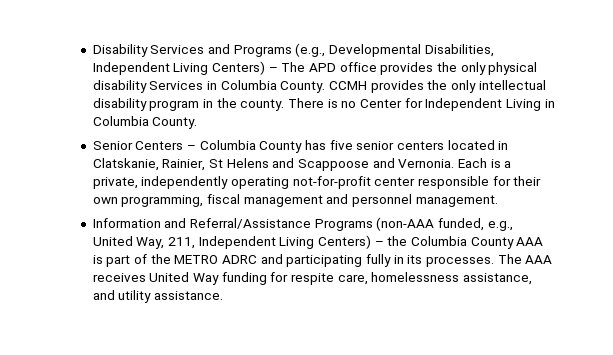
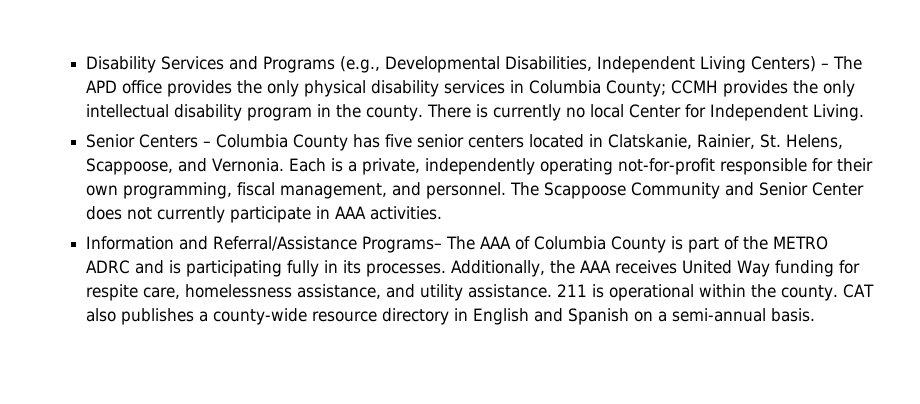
- Disability Services and Programs (e.g., Developmental Disabilities, Independent Living Centers) – The APD office provides the only physical disability Services in Columbia County. CCMH provides the only intellectual disability program in the county.
+ Disability Services and Programs (e.g., Developmental Disabilities, Independent Living Centers) – The APD office provides the only physical disability services in Columbia County; CCMH provides the only intellectual disability program in the county.
- There is no Center for Independent Living in Columbia County.
+ There is currently no local Center for Independent Living.
- Senior Centers – Columbia County has five senior centers located in Clatskanie, Rainier, St Helens and Scappoose and Vernonia.
+ Senior Centers – Columbia County has five senior centers located in Clatskanie, Rainier, St. Helens, Scappoose, and Vernonia.
- Each is a private, independently operating not-for-profit center responsible for their own programming, fiscal management and personnel management.
- Information and Referral/Assistance Programs (non-AAA funded, e.g., United Way, 211, Independent Living Centers) – the Columbia County AAA is part of the METRO ADRC and participating fully in its processes.
+ Each is a private, independently operating not-for-profit responsible for their own programming, fiscal management, and personnel. The Scappoose Community and Senior Center does not currently participate in AAA activities.
+ Information and Referral/Assistance Programs– The AAA of Columbia County is part of the METRO ADRC and is participating fully in its processes.
- The AAA receives United Way funding for respite care, homelessness assistance, and utility assistance.
+ Additionally, the AAA receives United Way funding for respite care, homelessness assistance, and utility assistance.
+ 211 is operational within the county. CAT also publishes a county-wide resource directory in English and Spanish on a semi-annual basis.

